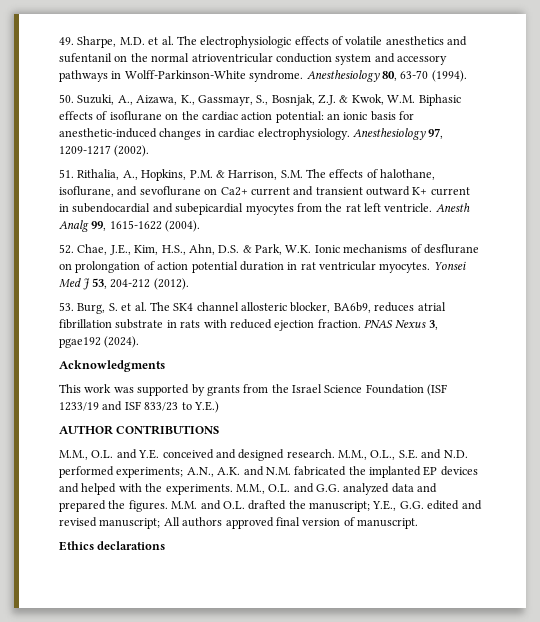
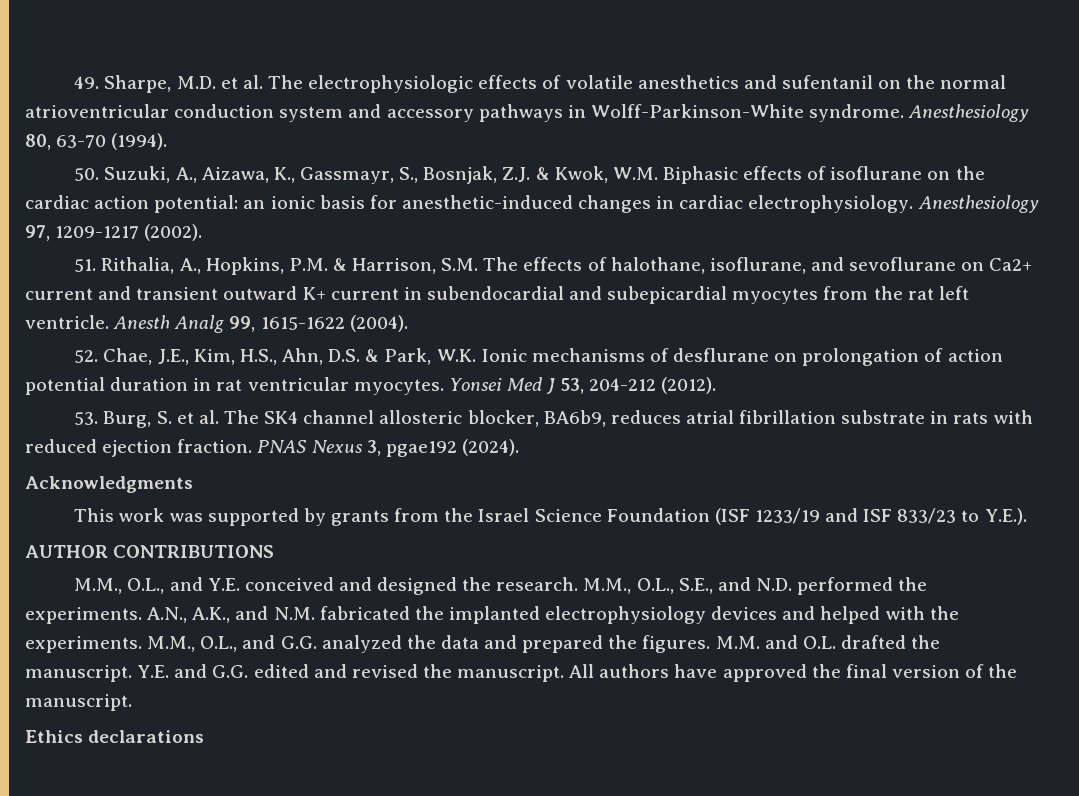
- This work was supported by grants from the Israel Science Foundation (ISF 1233/19 and ISF 833/23 to Y.E.)
+ This work was supported by grants from the Israel Science Foundation (ISF 1233/19 and ISF 833/23 to Y.E.).
- M.M., O.L. and Y.E. conceived and designed research.
+ M.M., O.L., and Y.E. conceived and designed the research.
- M.M., O.L., S.E. and N.D. performed experiments; A.N., A.K. and N.M. fabricated the implanted EP devices and helped with the experiments.
+ M.M., O.L., S.E., and N.D. performed the experiments. A.N., A.K., and N.M. fabricated the implanted electrophysiology devices and helped with the experiments.
- M.M., O.L. and G.G. analyzed data and prepared the figures.
+ M.M., O.L., and G.G. analyzed the data and prepared the figures.
- M.M. and O.L. drafted the manuscript; Y.E., G.G. edited and revised manuscript; All authors approved final version of manuscript.
+ M.M. and O.L. drafted the manuscript. Y.E. and G.G. edited and revised the manuscript. All authors have approved the final version of the manuscript.

